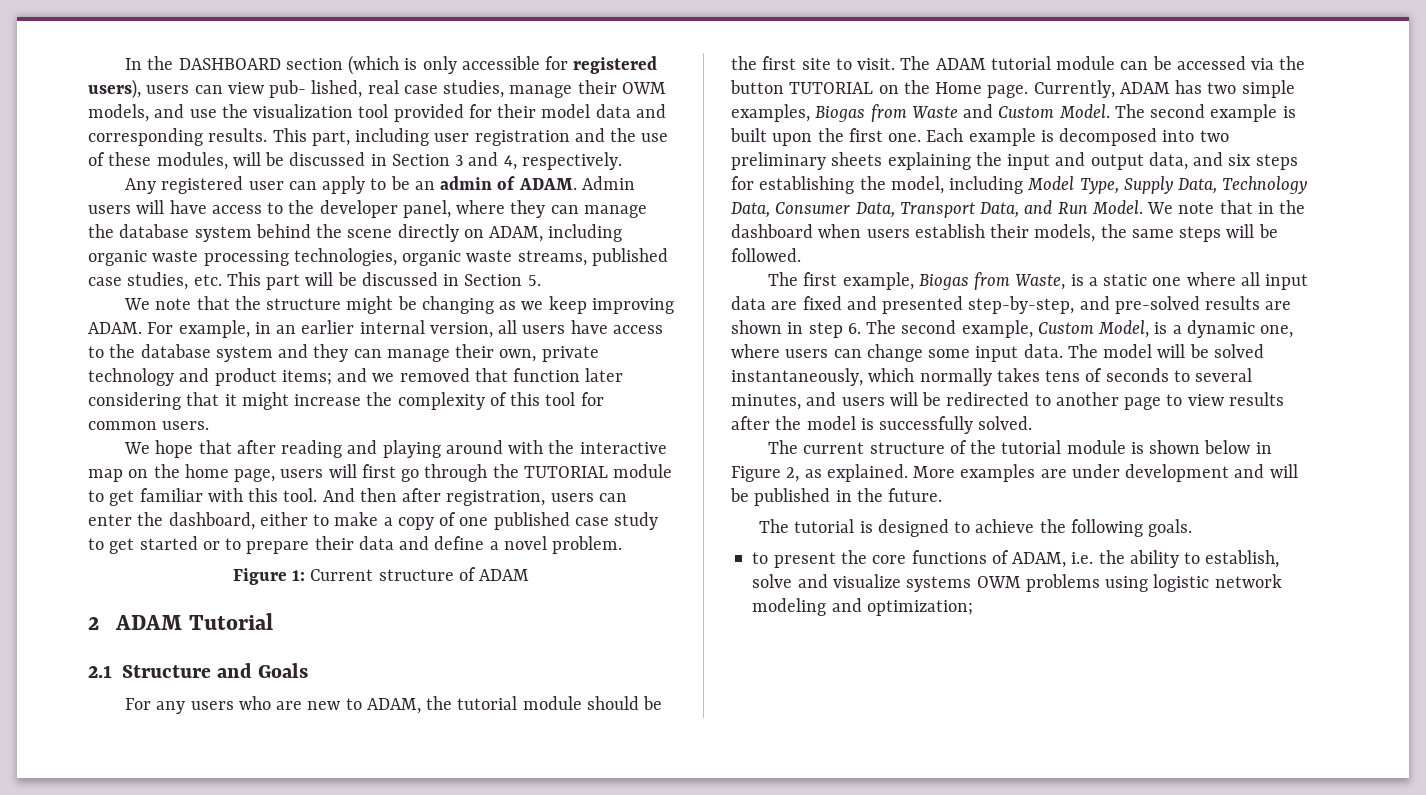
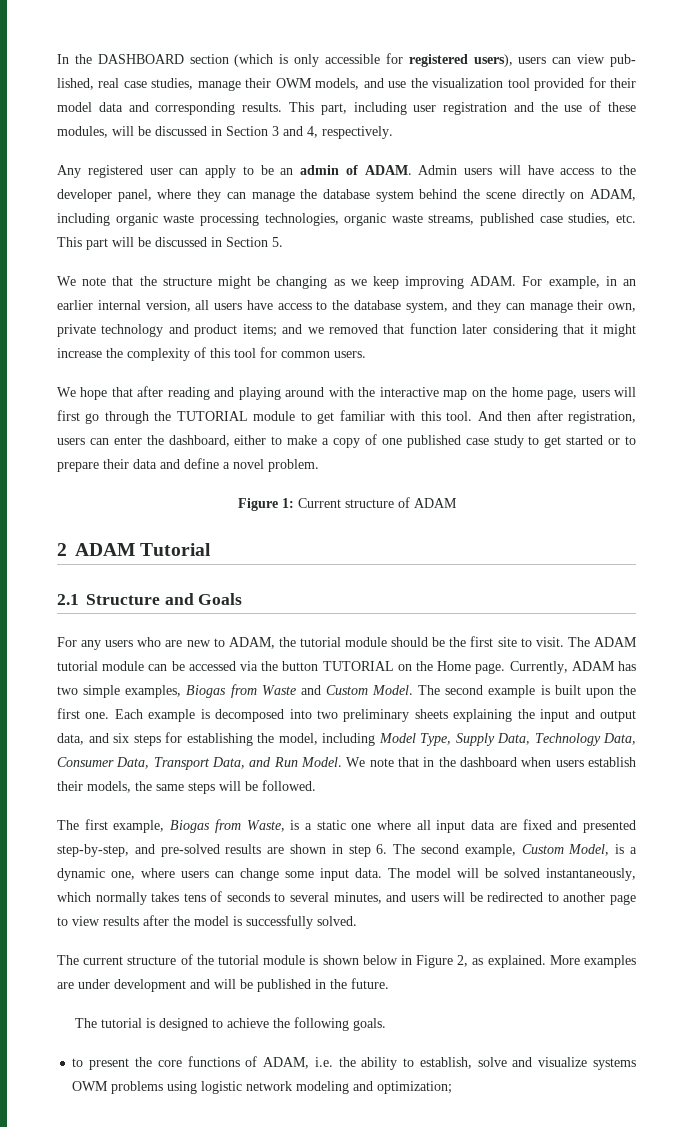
- For example, in an earlier internal version, all users have access to the database system and they can manage their own, private technology and product items; and we removed that function later considering that it might increase the complexity of this tool for common users.
+ For example, in an earlier internal version, all users have access to the database system, and they can manage their own, private technology and product items; and we removed that function later considering that it might increase the complexity of this tool for common users.

